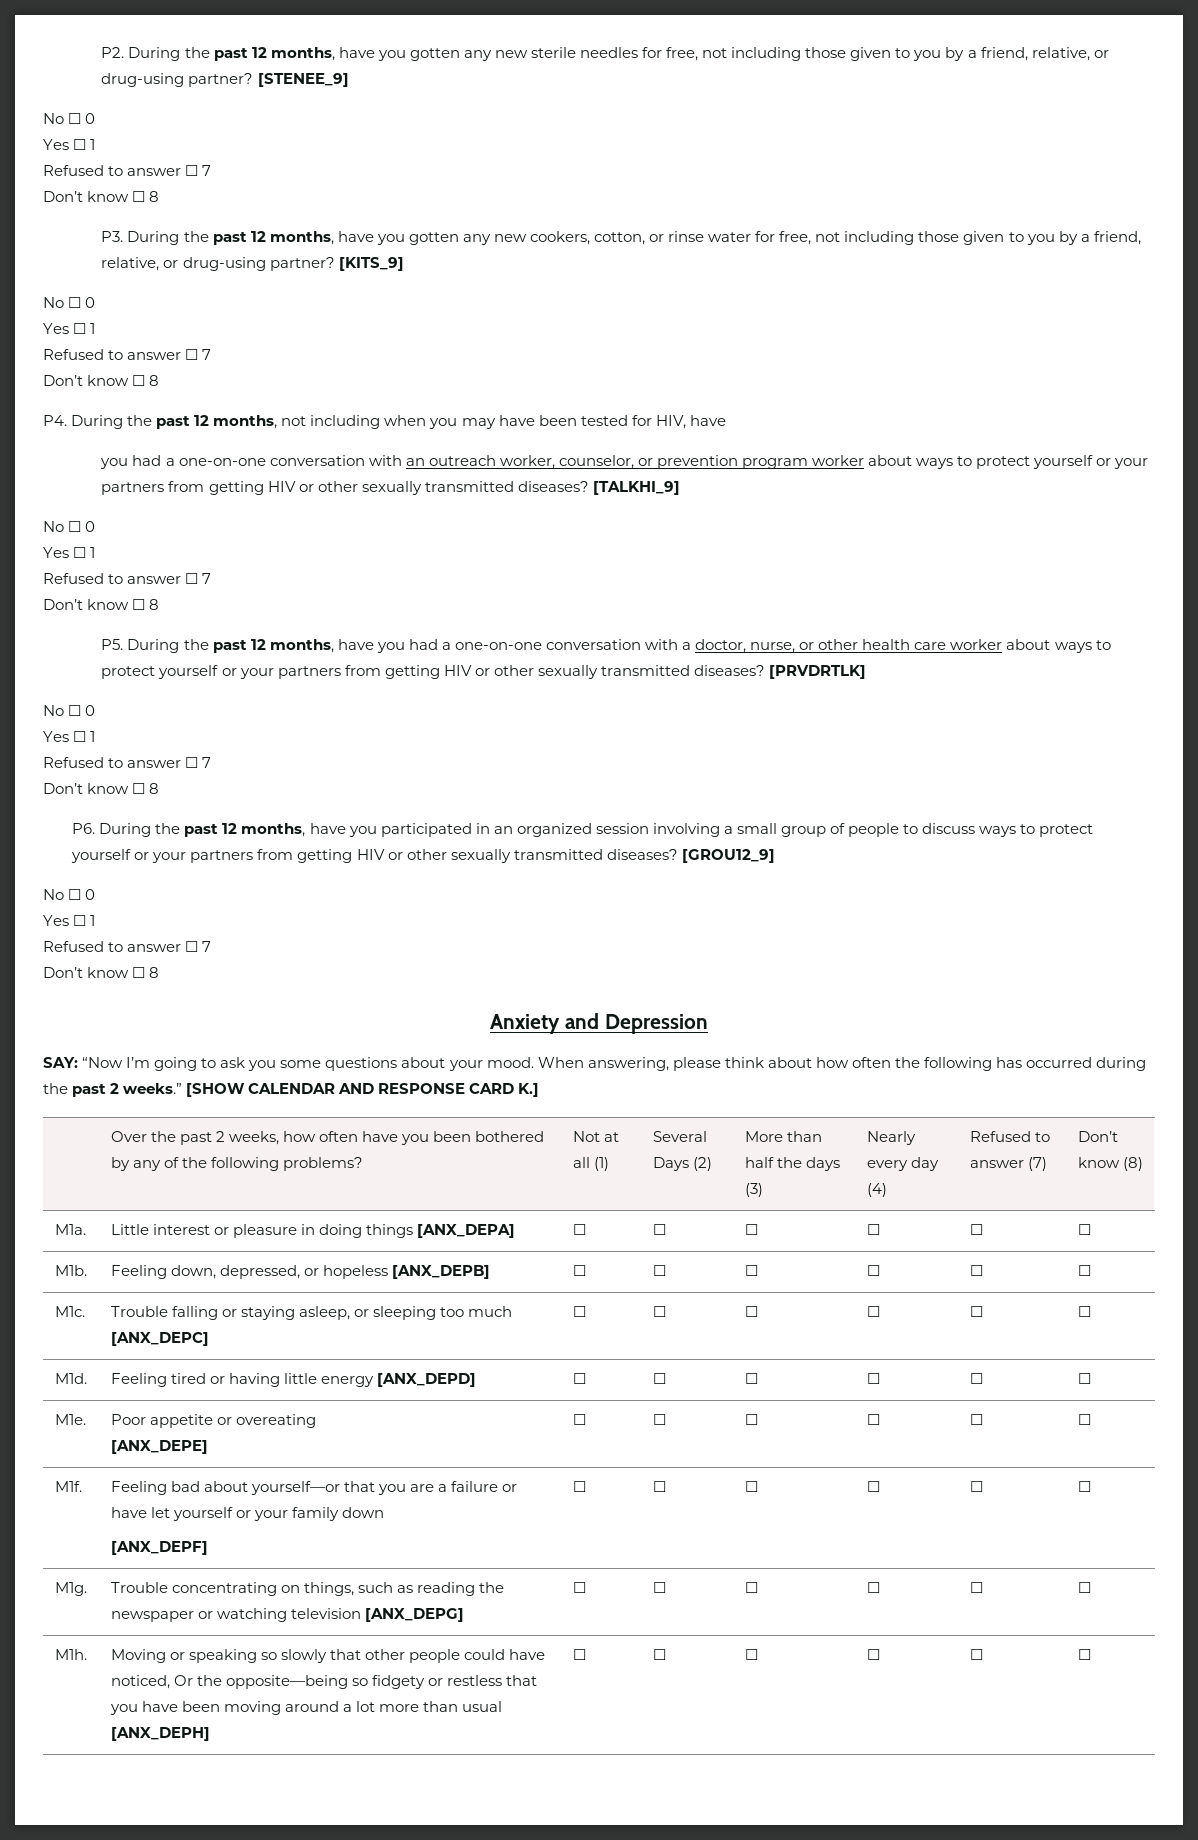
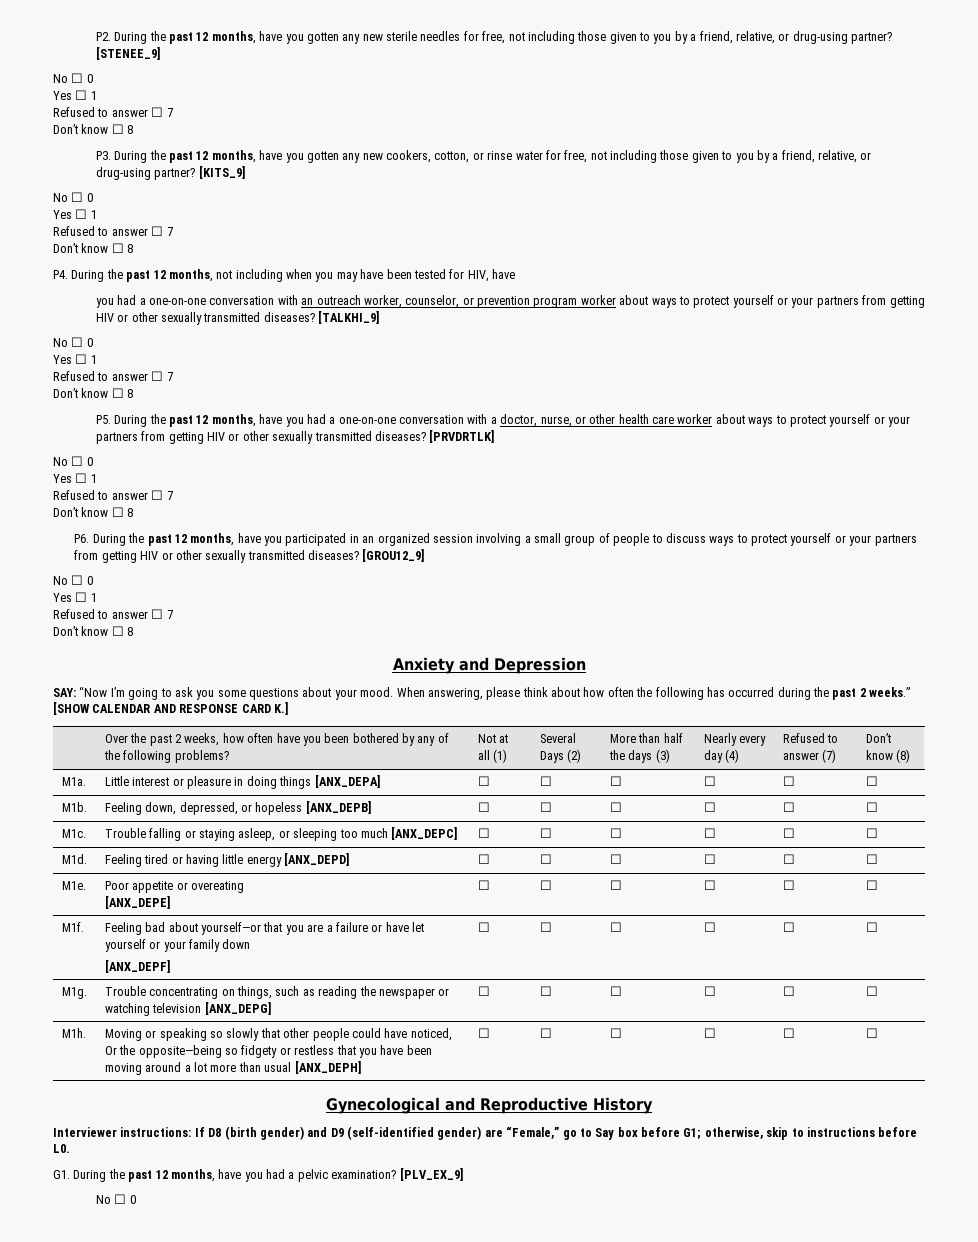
+ Gynecological and Reproductive History
+ Interviewer instructions: If D8 (birth gender) and D9 (self-identified gender) are “Female,” go to Say box before G1; otherwise, skip to instructions before L0.
+ G1. During the past 12 months, have you had a pelvic examination? [PLV_EX_9]
+ No ☐ 0

